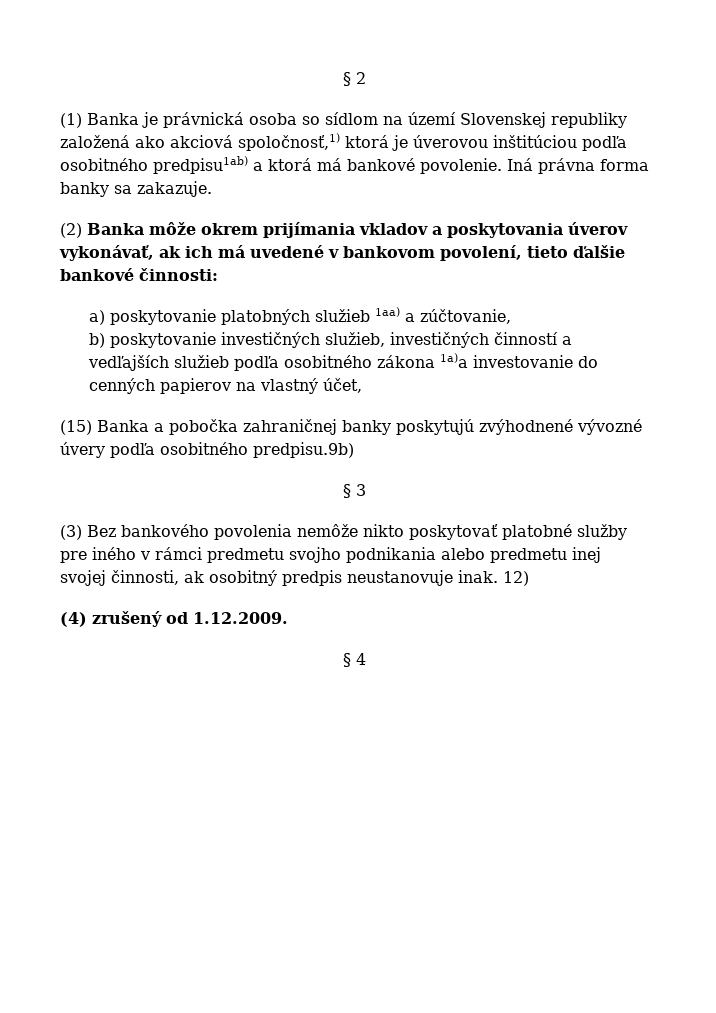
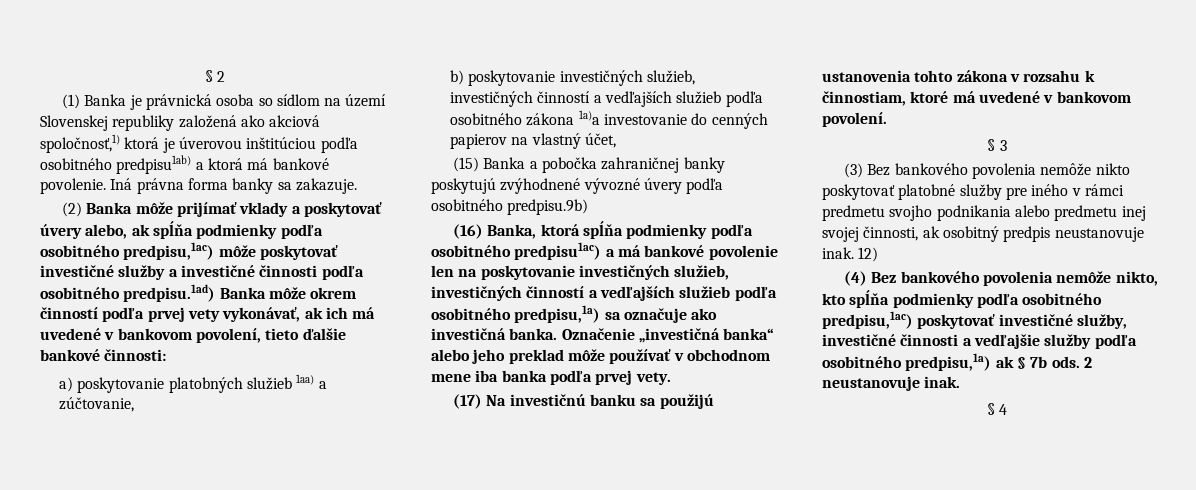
- (2) Banka môže okrem prijímania vkladov a poskytovania úverov vykonávať, ak ich má uvedené v bankovom povolení, tieto ďalšie bankové činnosti:
+ (2) Banka môže prijímať vklady a poskytovať úvery alebo, ak spĺňa podmienky podľa osobitného predpisu,1ac) môže poskytovať investičné služby a investičné činnosti podľa osobitného predpisu.1ad) Banka môže okrem činností podľa prvej vety vykonávať, ak ich má uvedené v bankovom povolení, tieto ďalšie bankové činnosti:
+ (16) Banka, ktorá spĺňa podmienky podľa osobitného predpisu1ac) a má bankové povolenie len na poskytovanie investičných služieb, investičných činností a vedľajších služieb podľa osobitného predpisu,1a) sa označuje ako investičná banka. Označenie „investičná banka“ alebo jeho preklad môže používať v obchodnom mene iba banka podľa prvej vety.
+ (17) Na investičnú banku sa použijú ustanovenia tohto zákona v rozsahu k činnostiam, ktoré má uvedené v bankovom povolení.
- (4) zrušený od 1.12.2009.
+ (4) Bez bankového povolenia nemôže nikto, kto spĺňa podmienky podľa osobitného predpisu,1ac) poskytovať investičné služby, investičné činnosti a vedľajšie služby podľa osobitného predpisu,1a) ak § 7b ods. 2 neustanovuje inak.

